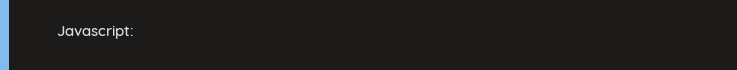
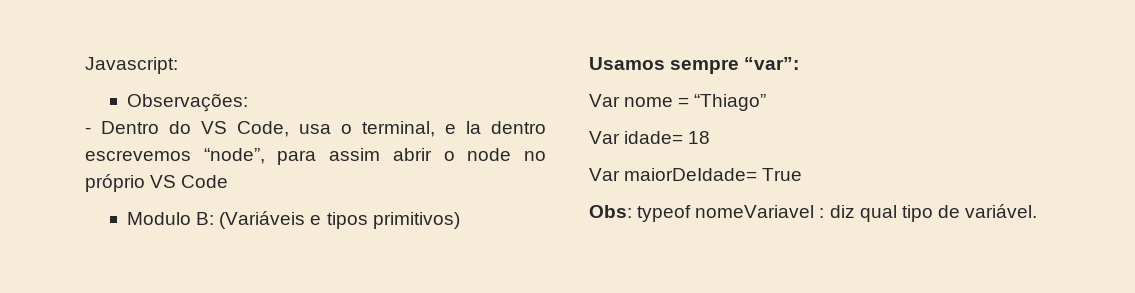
+ Observações:
+ - Dentro do VS Code, usa o terminal, e la dentro escrevemos “node”, para assim abrir o node no próprio VS Code
+ Modulo B: (Variáveis e tipos primitivos)
+ Usamos sempre “var”:
+ Var nome = “Thiago”
+ Var idade= 18
+ Var maiorDeIdade= True
+ Obs: typeof nomeVariavel : diz qual tipo de variável.

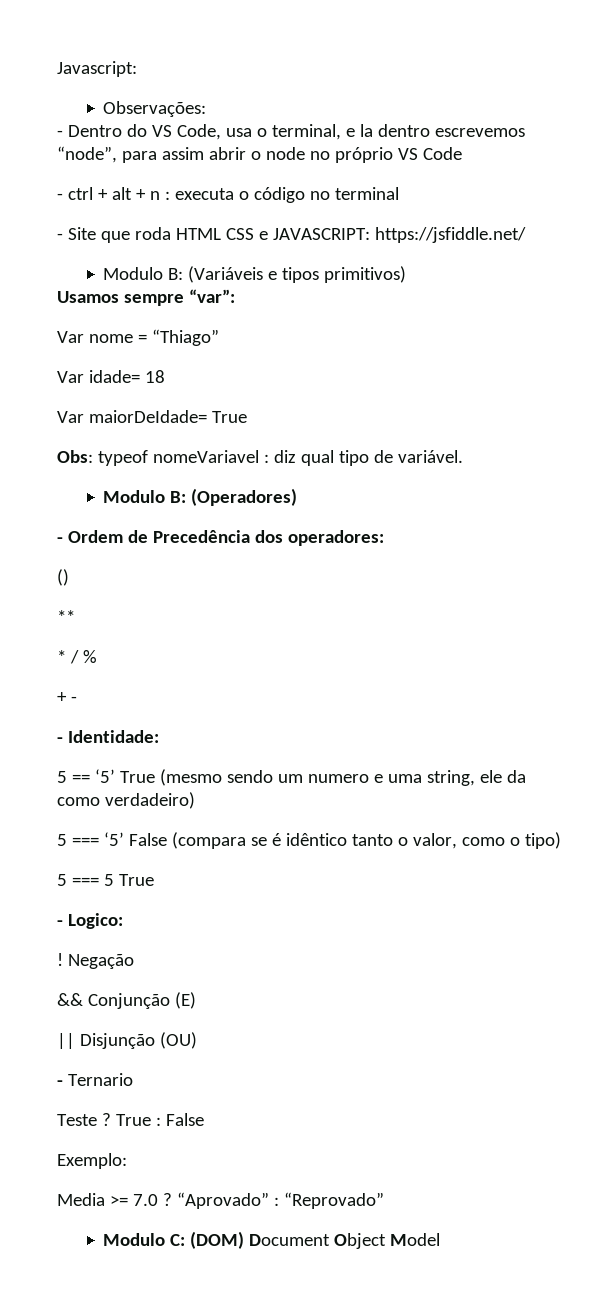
+ - ctrl + alt + n : executa o código no terminal
+ - Site que roda HTML CSS e JAVASCRIPT: https://jsfiddle.net/
+ Modulo B: (Operadores)
+ - Ordem de Precedência dos operadores:
+ ()
+ **
+ * / %
+ + -
+ - Identidade:
+ 5 == ‘5’ True (mesmo sendo um numero e uma string, ele da como verdadeiro)
+ 5 === ‘5’ False (compara se é idêntico tanto o valor, como o tipo)
+ 5 === 5 True
+ - Logico:
+ ! Negação
+ && Conjunção (E)
+ || Disjunção (OU)
+ - Ternario
+ Teste ? True : False
+ Exemplo:
+ Media >= 7.0 ? “Aprovado” : “Reprovado”
+ Modulo C: (DOM) Document Object Model

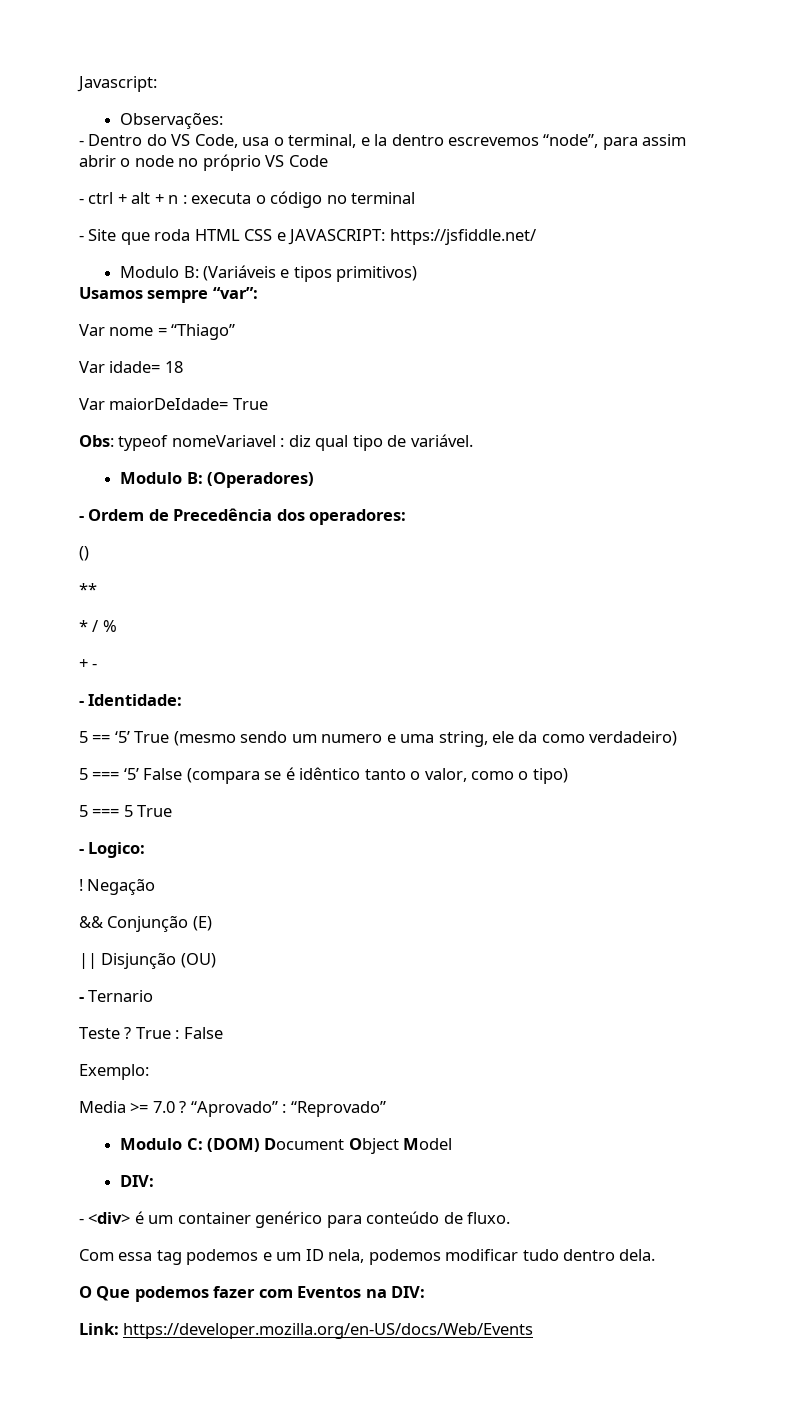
  Modulo C: (DOM) Document Object Model
+ DIV:
+ - <div> é um container genérico para conteúdo de fluxo.
+ Com essa tag podemos e um ID nela, podemos modificar tudo dentro dela.
+ O Que podemos fazer com Eventos na DIV:
+ Link: https://developer.mozilla.org/en-US/docs/Web/Events

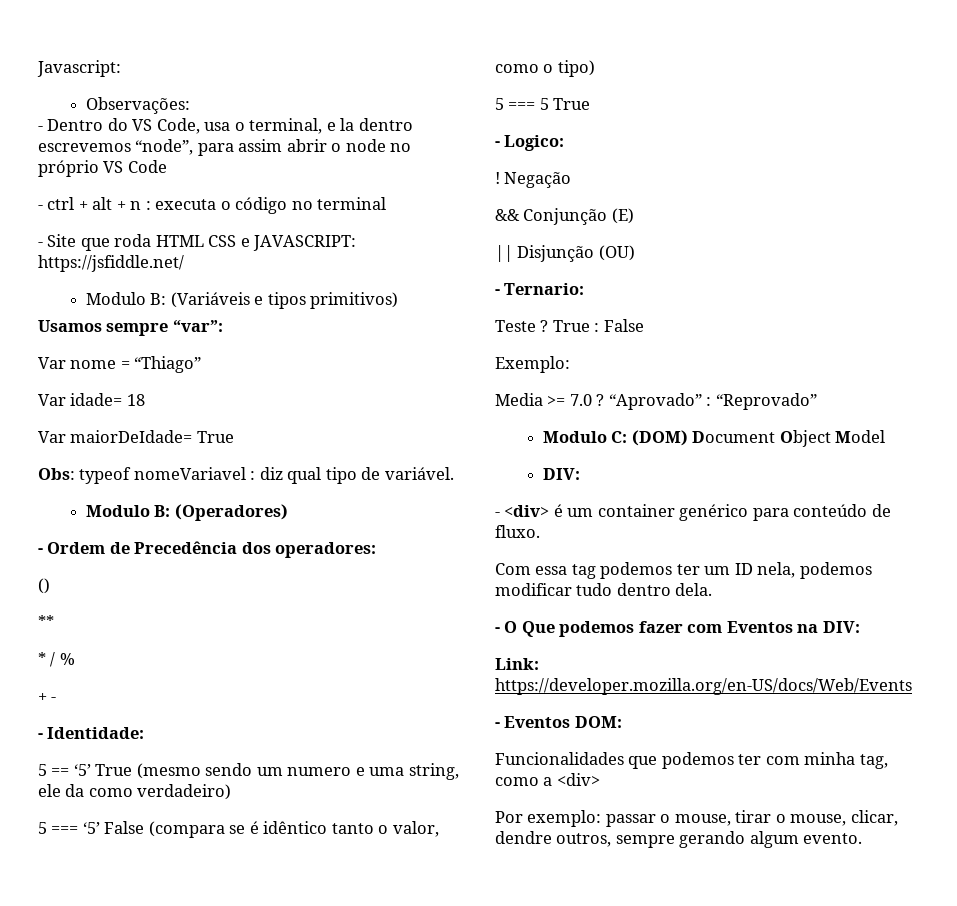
- - Ternario
+ - Ternario:
- Com essa tag podemos e um ID nela, podemos modificar tudo dentro dela.
+ Com essa tag podemos ter um ID nela, podemos modificar tudo dentro dela.
- O Que podemos fazer com Eventos na DIV:
+ - O Que podemos fazer com Eventos na DIV:
+ - Eventos DOM:
+ Funcionalidades que podemos ter com minha tag, como a <div>
+ Por exemplo: passar o mouse, tirar o mouse, clicar, dendre outros, sempre gerando algum evento.

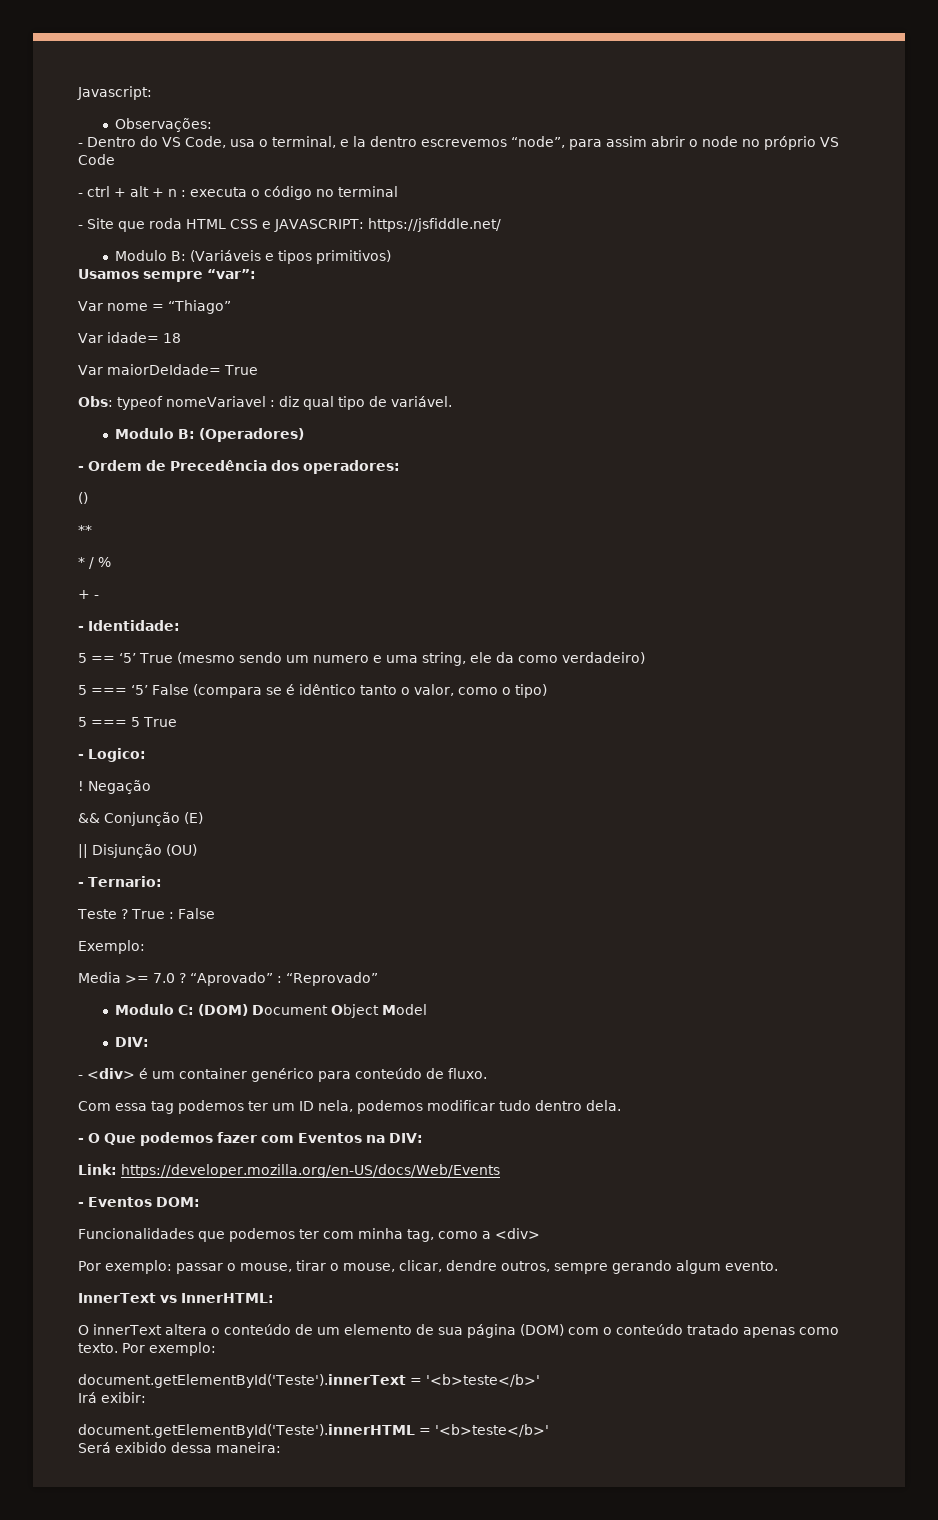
+ InnerText vs InnerHTML:
+ O innerText altera o conteúdo de um elemento de sua página (DOM) com o conteúdo tratado apenas como texto. Por exemplo:
+ document.getElementById('Teste').innerText = '<b>teste</b>'
+ Irá exibir:
+ document.getElementById('Teste').innerHTML = '<b>teste</b>'
+ Será exibido dessa maneira:

